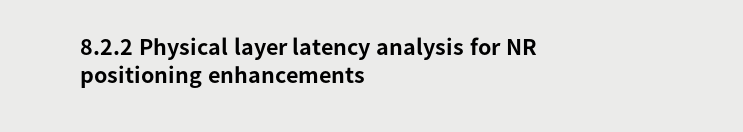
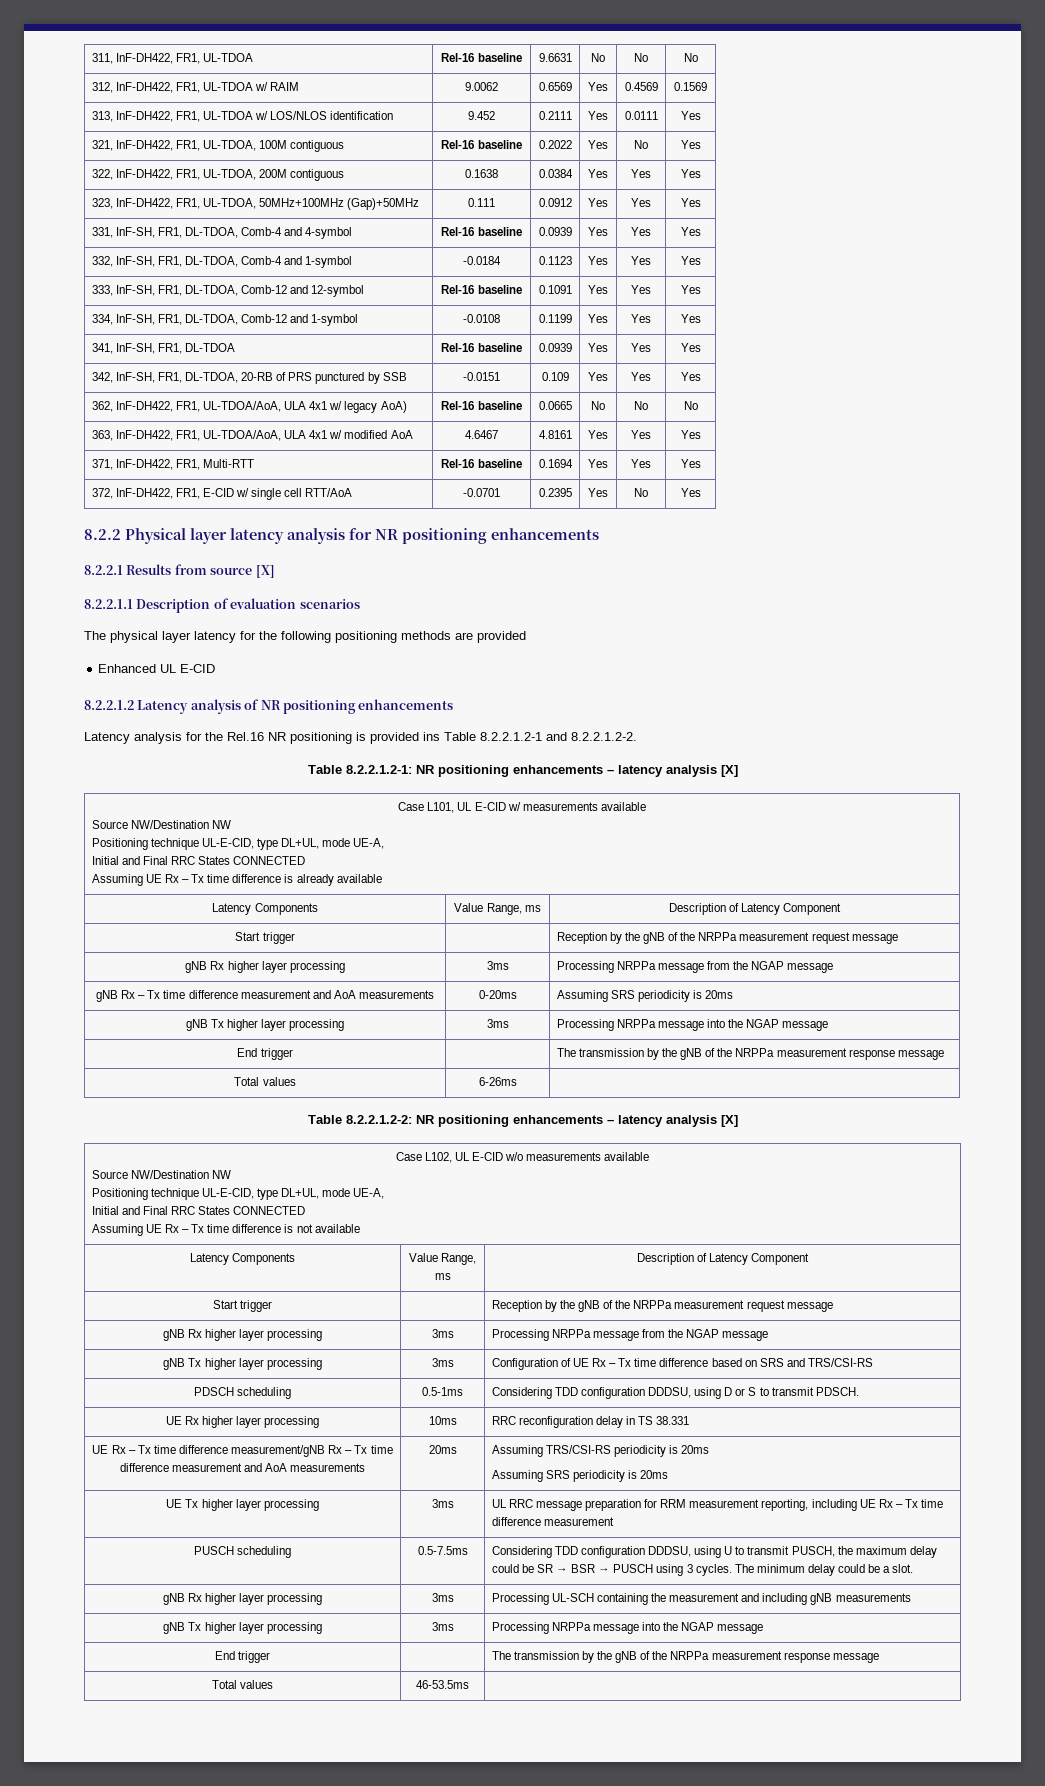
+ 311, InF-DH422, FR1, UL-TDOA | Rel-16 baseline | 9.6631 | No | No | No
+ 312, InF-DH422, FR1, UL-TDOA w/ RAIM | 9.0062 | 0.6569 | Yes | 0.4569 | 0.1569
+ 313, InF-DH422, FR1, UL-TDOA w/ LOS/NLOS identification | 9.452 | 0.2111 | Yes | 0.0111 | Yes
+ 321, InF-DH422, FR1, UL-TDOA, 100M contiguous | Rel-16 baseline | 0.2022 | Yes | No | Yes
+ 322, InF-DH422, FR1, UL-TDOA, 200M contiguous | 0.1638 | 0.0384 | Yes | Yes | Yes
+ 323, InF-DH422, FR1, UL-TDOA, 50MHz+100MHz (Gap)+50MHz | 0.111 | 0.0912 | Yes | Yes | Yes
+ 331, InF-SH, FR1, DL-TDOA, Comb-4 and 4-symbol | Rel-16 baseline | 0.0939 | Yes | Yes | Yes
+ 332, InF-SH, FR1, DL-TDOA, Comb-4 and 1-symbol | -0.0184 | 0.1123 | Yes | Yes | Yes
+ 333, InF-SH, FR1, DL-TDOA, Comb-12 and 12-symbol | Rel-16 baseline | 0.1091 | Yes | Yes | Yes
+ 334, InF-SH, FR1, DL-TDOA, Comb-12 and 1-symbol | -0.0108 | 0.1199 | Yes | Yes | Yes
+ 341, InF-SH, FR1, DL-TDOA | Rel-16 baseline | 0.0939 | Yes | Yes | Yes
+ 342, InF-SH, FR1, DL-TDOA, 20-RB of PRS punctured by SSB | -0.0151 | 0.109 | Yes | Yes | Yes
+ 362, InF-DH422, FR1, UL-TDOA/AoA, ULA 4x1 w/ legacy AoA) | Rel-16 baseline | 0.0665 | No | No | No
+ 363, InF-DH422, FR1, UL-TDOA/AoA, ULA 4x1 w/ modified AoA | 4.6467 | 4.8161 | Yes | Yes | Yes
+ 371, InF-DH422, FR1, Multi-RTT | Rel-16 baseline | 0.1694 | Yes | Yes | Yes
+ 372, InF-DH422, FR1, E-CID w/ single cell RTT/AoA | -0.0701 | 0.2395 | Yes | No | Yes
+ 8.2.2.1 Results from source [X]
+ 8.2.2.1.1 Description of evaluation scenarios
+ The physical layer latency for the following positioning methods are provided
+ Enhanced UL E-CID
+ 8.2.2.1.2 Latency analysis of NR positioning enhancements
+ Latency analysis for the Rel.16 NR positioning is provided ins Table 8.2.2.1.2-1 and 8.2.2.1.2-2.
+ Table 8.2.2.1.2-1: NR positioning enhancements – latency analysis [X]
+ Case L101, UL E-CID w/ measurements available
+ Source NW/Destination NW
+ Positioning technique UL-E-CID, type DL+UL, mode UE-A,
+ Initial and Final RRC States CONNECTED
+ Assuming UE Rx – Tx time difference is already available
+ Latency Components | Value Range, ms | Description of Latency Component
+ Start trigger | | Reception by the gNB of the NRPPa measurement request message
+ gNB Rx higher layer processing | 3ms | Processing NRPPa message from the NGAP message
+ gNB Rx – Tx time difference measurement and AoA measurements | 0-20ms | Assuming SRS periodicity is 20ms
+ gNB Tx higher layer processing | 3ms | Processing NRPPa message into the NGAP message
+ End trigger | | The transmission by the gNB of the NRPPa measurement response message
+ Total values | 6-26ms |
+ Table 8.2.2.1.2-2: NR positioning enhancements – latency analysis [X]
+ Case L102, UL E-CID w/o measurements available
+ Source NW/Destination NW
+ Positioning technique UL-E-CID, type DL+UL, mode UE-A,
+ Initial and Final RRC States CONNECTED
+ Assuming UE Rx – Tx time difference is not available
+ Latency Components | Value Range, ms | Description of Latency Component
+ Start trigger | | Reception by the gNB of the NRPPa measurement request message
+ gNB Rx higher layer processing | 3ms | Processing NRPPa message from the NGAP message
+ gNB Tx higher layer processing | 3ms | Configuration of UE Rx – Tx time difference based on SRS and TRS/CSI-RS
+ PDSCH scheduling | 0.5-1ms | Considering TDD configuration DDDSU, using D or S to transmit PDSCH.
+ UE Rx higher layer processing | 10ms | RRC reconfiguration delay in TS 38.331
+ UE Rx – Tx time difference measurement/gNB Rx – Tx time difference measurement and AoA measurements | 20ms | Assuming TRS/CSI-RS periodicity is 20ms
+ Assuming SRS periodicity is 20ms
+ UE Tx higher layer processing | 3ms | UL RRC message preparation for RRM measurement reporting, including UE Rx – Tx time difference measurement
+ PUSCH scheduling | 0.5-7.5ms | Considering TDD configuration DDDSU, using U to transmit PUSCH, the maximum delay could be SR → BSR → PUSCH using 3 cycles. The minimum delay could be a slot.
+ gNB Rx higher layer processing | 3ms | Processing UL-SCH containing the measurement and including gNB measurements
+ gNB Tx higher layer processing | 3ms | Processing NRPPa message into the NGAP message
+ End trigger | | The transmission by the gNB of the NRPPa measurement response message
+ Total values | 46-53.5ms |

